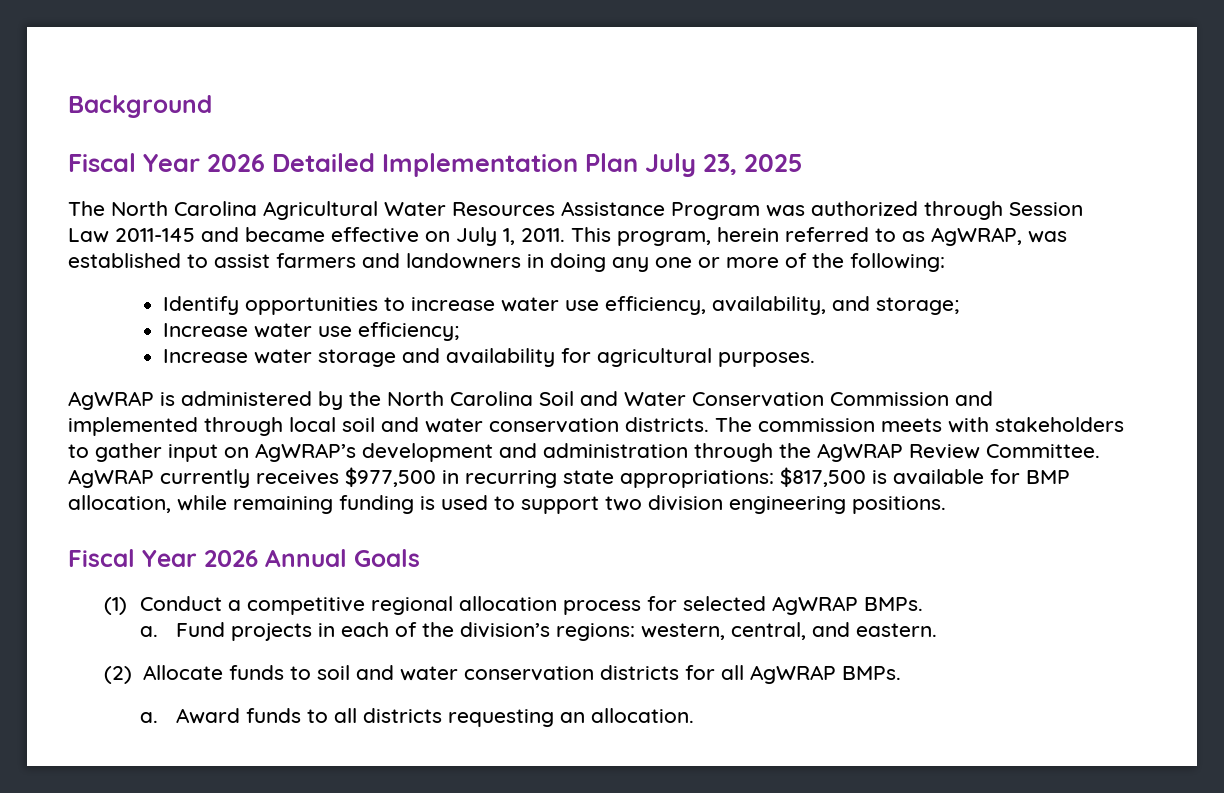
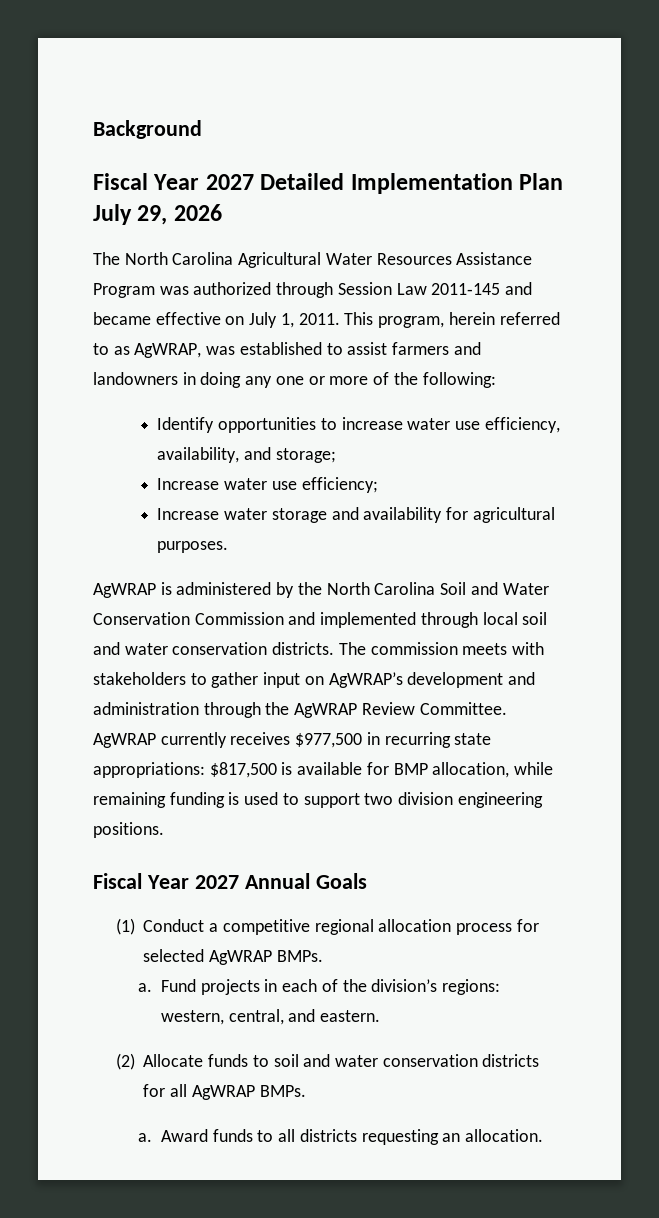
- Fiscal Year 2026 Detailed Implementation Plan July 23, 2025
+ Fiscal Year 2027 Detailed Implementation Plan July 29, 2026
- Fiscal Year 2026 Annual Goals
+ Fiscal Year 2027 Annual Goals

